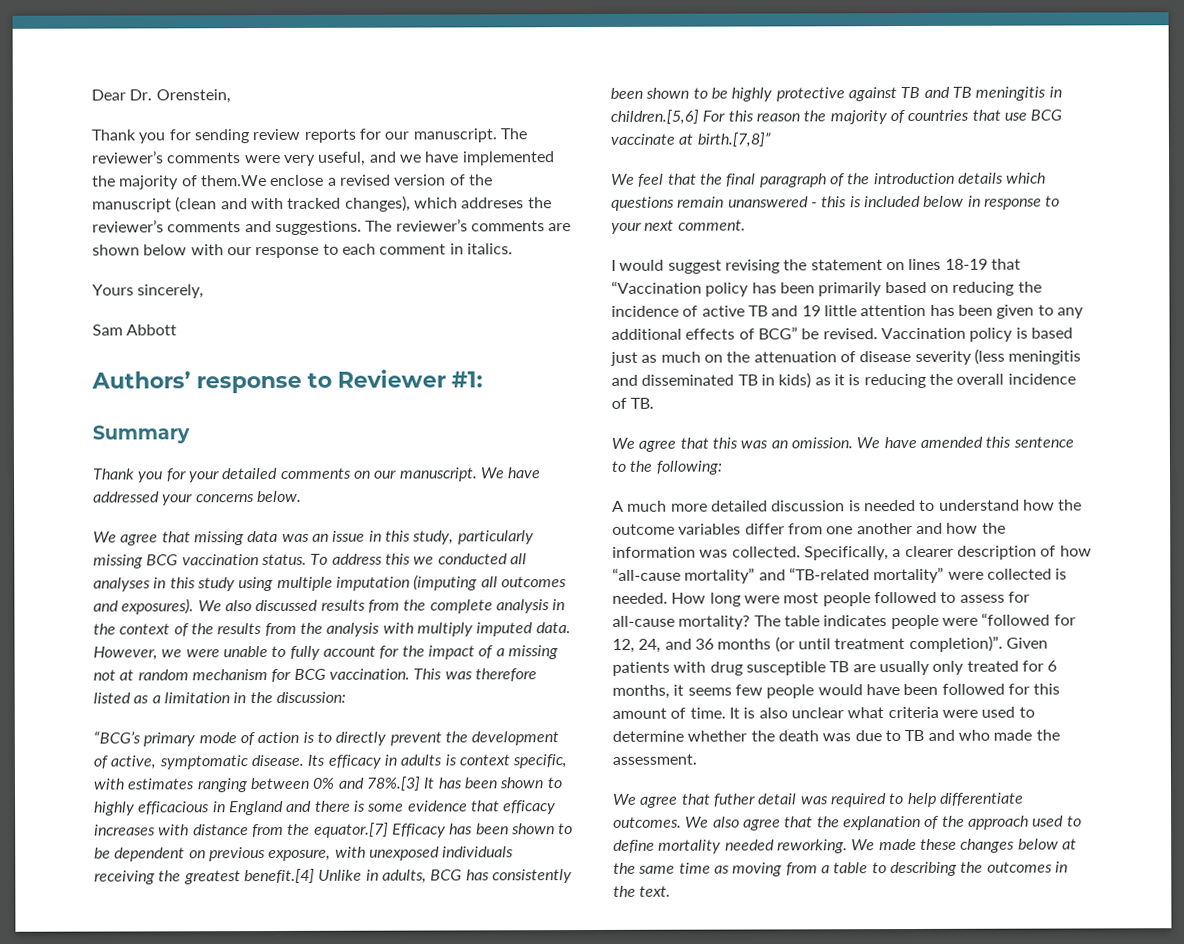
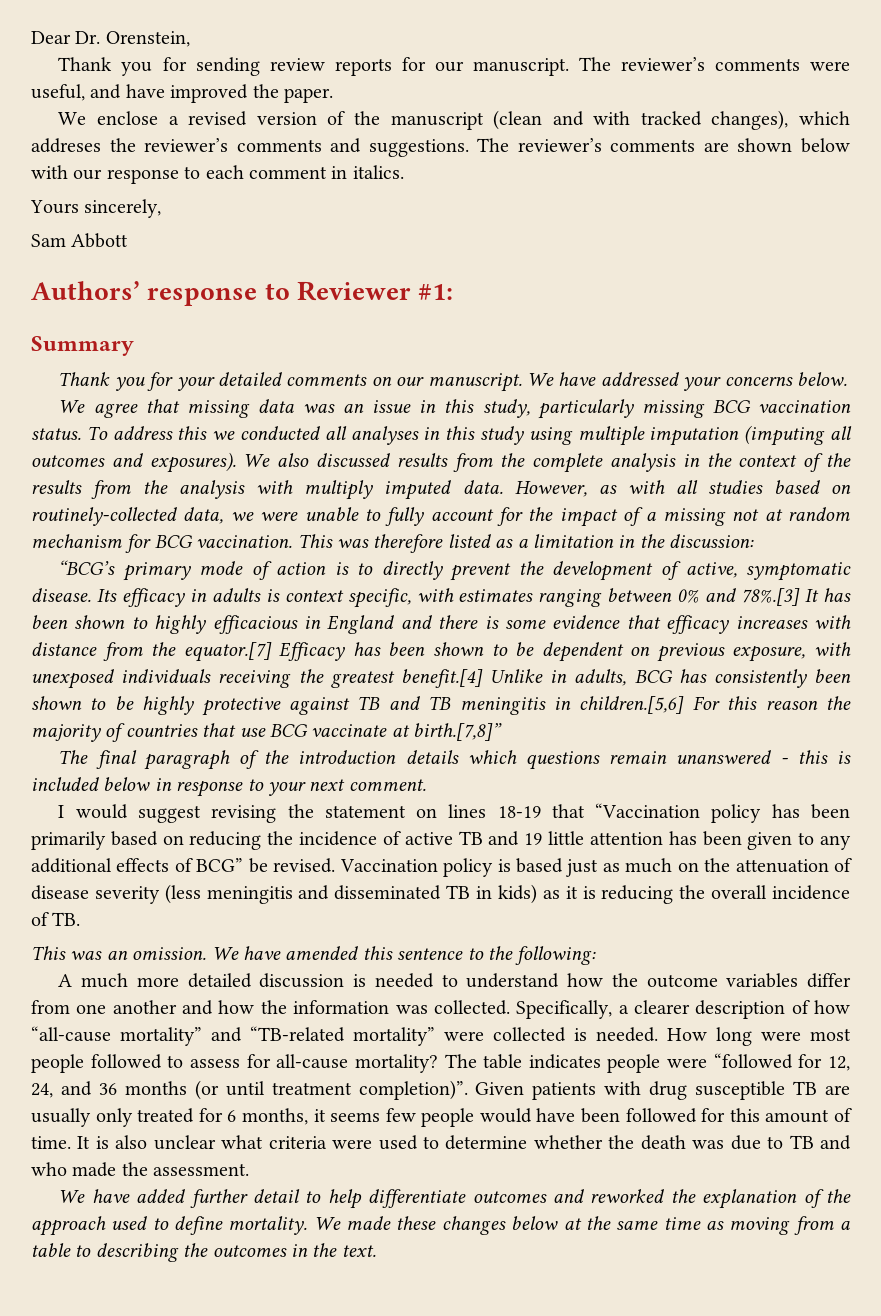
- The reviewer’s comments were very useful, and we have implemented the majority of them.We enclose a revised version of the manuscript (clean and with tracked changes), which addreses the reviewer’s comments and suggestions.
+ The reviewer’s comments were useful, and have improved the paper.
+ We enclose a revised version of the manuscript (clean and with tracked changes), which addreses the reviewer’s comments and suggestions.
- However, we were unable to fully account for the impact of a missing not at random mechanism for BCG vaccination.
+ However, as with all studies based on routinely-collected data, we were unable to fully account for the impact of a missing not at random mechanism for BCG vaccination.
- We feel that the final paragraph of the introduction details which questions remain unanswered - this is included below in response to your next comment.
+ The final paragraph of the introduction details which questions remain unanswered - this is included below in response to your next comment.
- We agree that this was an omission.
+ This was an omission.
- We agree that futher detail was required to help differentiate outcomes. We also agree that the explanation of the approach used to define mortality needed reworking.
+ We have added further detail to help differentiate outcomes and reworked the explanation of the approach used to define mortality.

